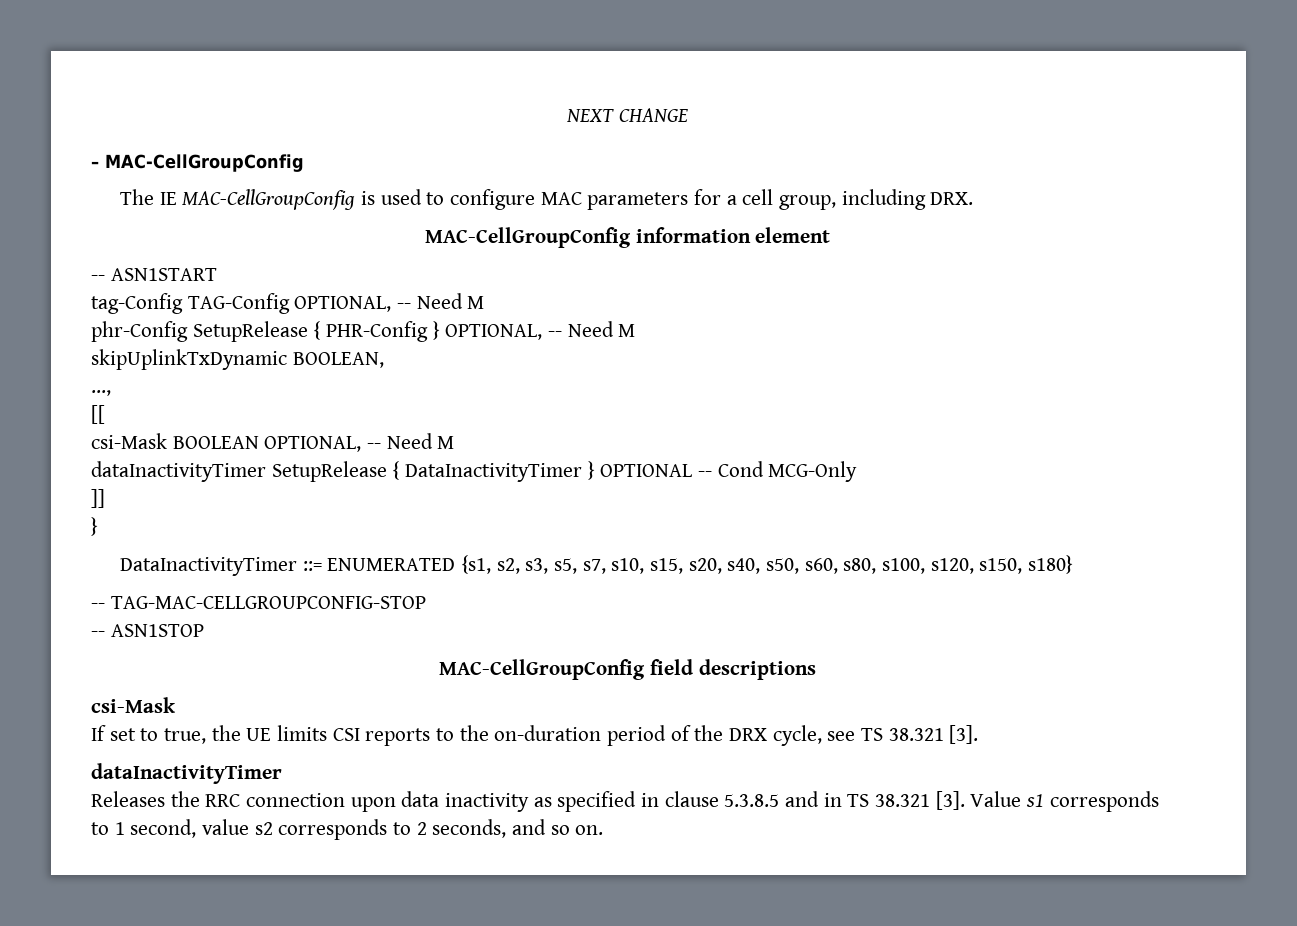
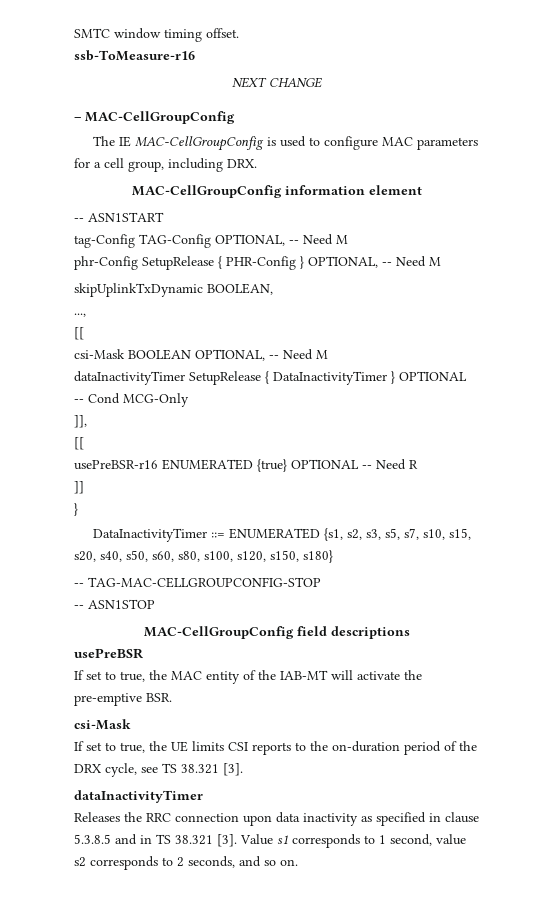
+ SMTC window timing offset.
+ ssb-ToMeasure-r16
+ ]],
+ [[
+ usePreBSR-r16 ENUMERATED {true} OPTIONAL -- Need R
+ usePreBSR
+ If set to true, the MAC entity of the IAB-MT will activate the pre-emptive BSR.

